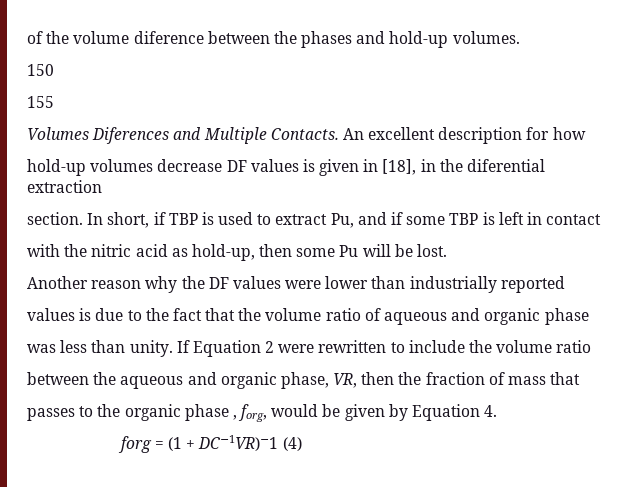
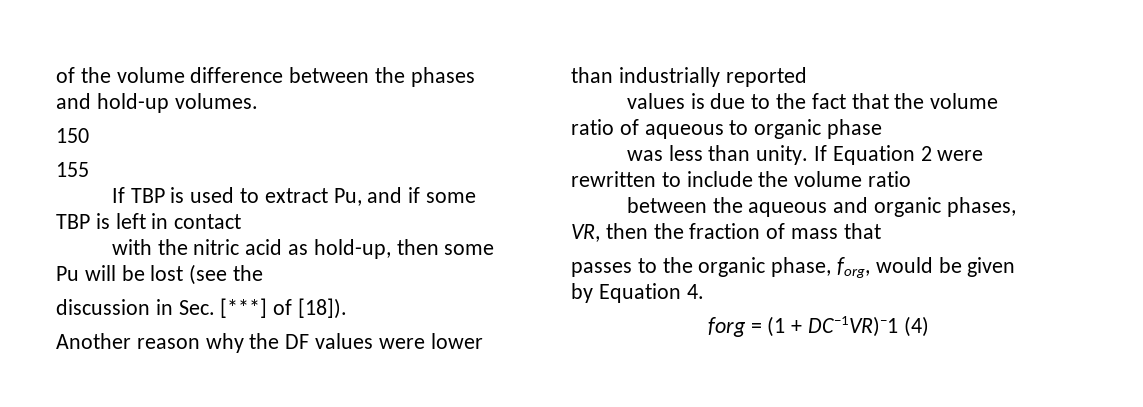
- of the volume diference between the phases and hold-up volumes.
+ of the volume difference between the phases and hold-up volumes.
- Volumes Diferences and Multiple Contacts. An excellent description for how
- hold-up volumes decrease DF values is given in [18], in the diferential extraction
- section. In short, if TBP is used to extract Pu, and if some TBP is left in contact
+ If TBP is used to extract Pu, and if some TBP is left in contact
- with the nitric acid as hold-up, then some Pu will be lost.
+ with the nitric acid as hold-up, then some Pu will be lost (see the
+ discussion in Sec. [***] of [18]).
- values is due to the fact that the volume ratio of aqueous and organic phase
+ values is due to the fact that the volume ratio of aqueous to organic phase
- between the aqueous and organic phase, VR, then the fraction of mass that
+ between the aqueous and organic phases, VR, then the fraction of mass that
- passes to the organic phase , forg, would be given by Equation 4.
+ passes to the organic phase, forg, would be given by Equation 4.

